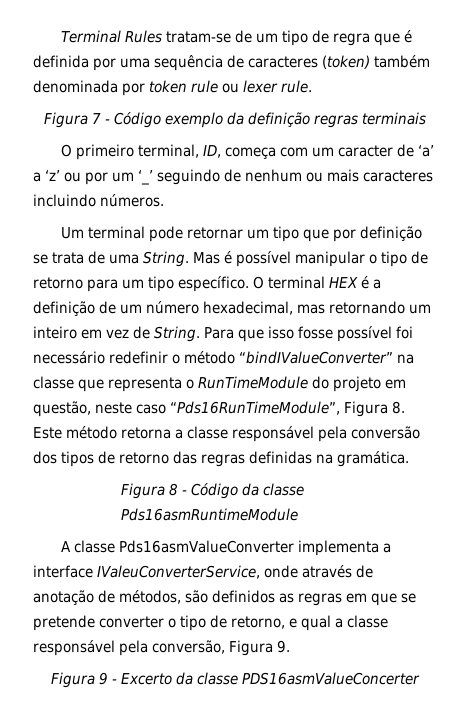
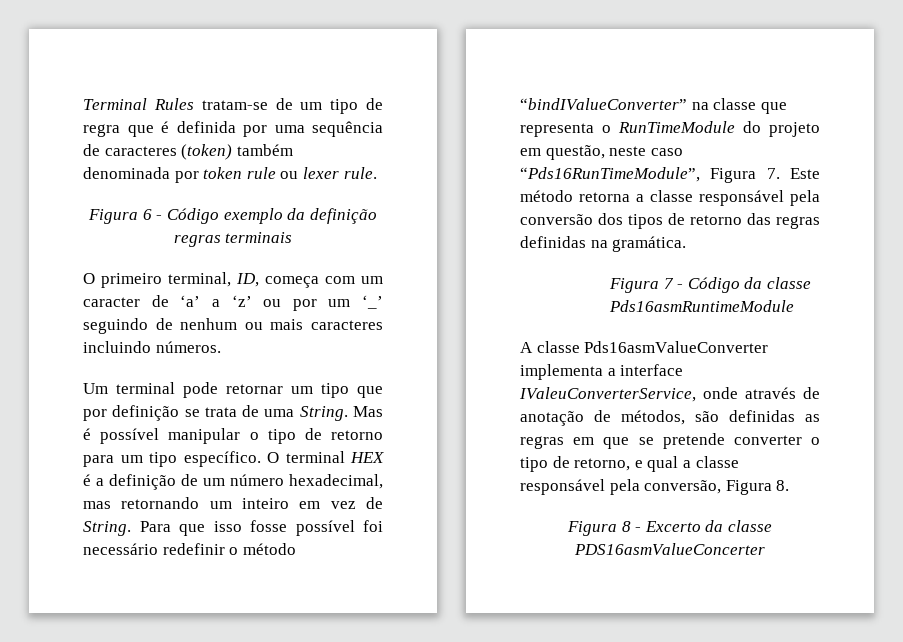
- Figura 7 - Código exemplo da definição regras terminais
+ Figura 6 - Código exemplo da definição regras terminais
- Para que isso fosse possível foi necessário redefinir o método “bindIValueConverter” na classe que representa o RunTimeModule do projeto em questão, neste caso “Pds16RunTimeModule”, Figura 8. Este método retorna a classe responsável pela conversão dos tipos de retorno das regras definidas na gramática.
+ Para que isso fosse possível foi necessário redefinir o método “bindIValueConverter” na classe que representa o RunTimeModule do projeto em questão, neste caso “Pds16RunTimeModule”, Figura 7. Este método retorna a classe responsável pela conversão dos tipos de retorno das regras definidas na gramática.
- Figura 8 - Código da classe Pds16asmRuntimeModule
+ Figura 7 - Código da classe Pds16asmRuntimeModule
- A classe Pds16asmValueConverter implementa a interface IValeuConverterService, onde através de anotação de métodos, são definidos as regras em que se pretende converter o tipo de retorno, e qual a classe responsável pela conversão, Figura 9.
- Figura 9 - Excerto da classe PDS16asmValueConcerter
+ A classe Pds16asmValueConverter implementa a interface IValeuConverterService, onde através de anotação de métodos, são definidas as regras em que se pretende converter o tipo de retorno, e qual a classe responsável pela conversão, Figura 8.
+ Figura 8 - Excerto da classe PDS16asmValueConcerter

